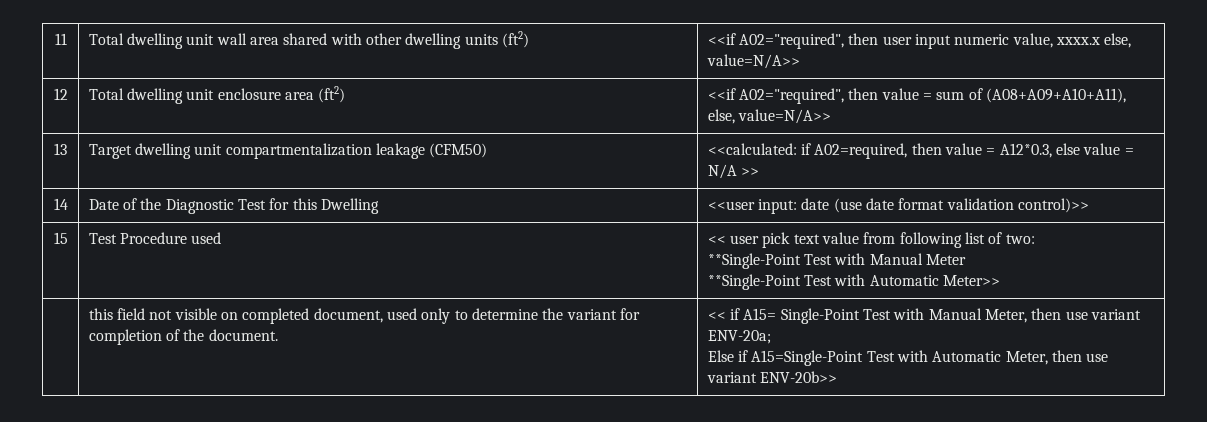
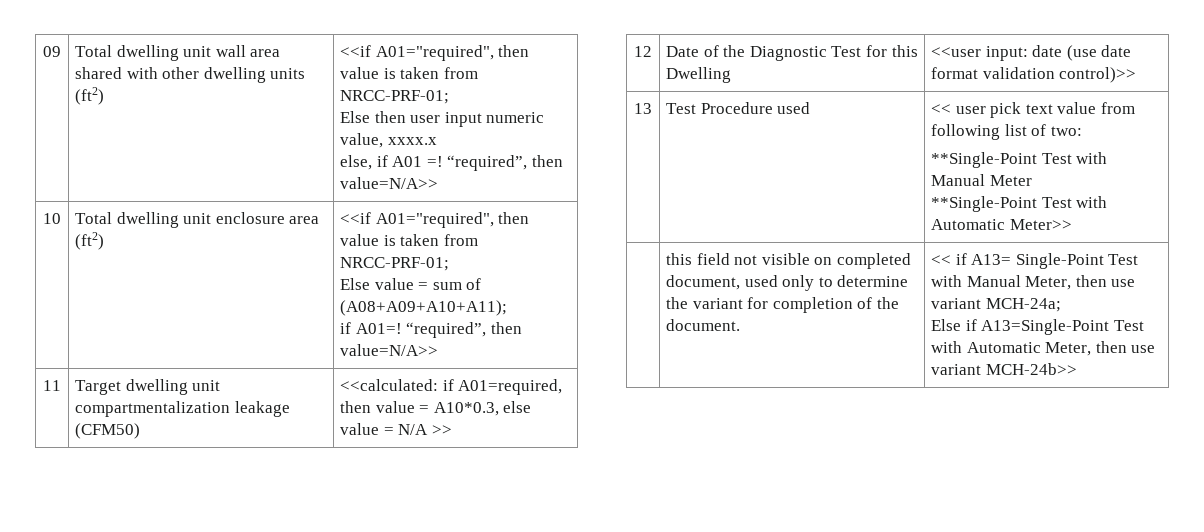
- 11 | Total dwelling unit wall area shared with other dwelling units (ft2) | <<if A02="required", then user input numeric value, xxxx.x else, value=N/A>>
- 12 | Total dwelling unit enclosure area (ft2) | <<if A02="required", then value = sum of (A08+A09+A10+A11), else, value=N/A>>
- 13 | Target dwelling unit compartmentalization leakage (CFM50) | <<calculated: if A02=required, then value = A12*0.3, else value = N/A >>
+ 09 | Total dwelling unit wall area shared with other dwelling units (ft2) | <<if A01="required", then value is taken from NRCC-PRF-01;
+ Else then user input numeric value, xxxx.x
+ else, if A01 =! “required”, then value=N/A>>
+ 10 | Total dwelling unit enclosure area (ft2) | <<if A01="required", then value is taken from NRCC-PRF-01;
+ Else value = sum of (A08+A09+A10+A11);
+ if A01=! “required”, then value=N/A>>
+ 11 | Target dwelling unit compartmentalization leakage (CFM50) | <<calculated: if A01=required, then value = A10*0.3, else value = N/A >>
- 14 | Date of the Diagnostic Test for this Dwelling | <<user input: date (use date format validation control)>>
+ 12 | Date of the Diagnostic Test for this Dwelling | <<user input: date (use date format validation control)>>
- 15 | Test Procedure used | << user pick text value from following list of two:
+ 13 | Test Procedure used | << user pick text value from following list of two:
- << if A15= Single-Point Test with Manual Meter, then use variant ENV-20a;
+ << if A13= Single-Point Test with Manual Meter, then use variant MCH-24a;
- Else if A15=Single-Point Test with Automatic Meter, then use variant ENV-20b>>
+ Else if A13=Single-Point Test with Automatic Meter, then use variant MCH-24b>>

